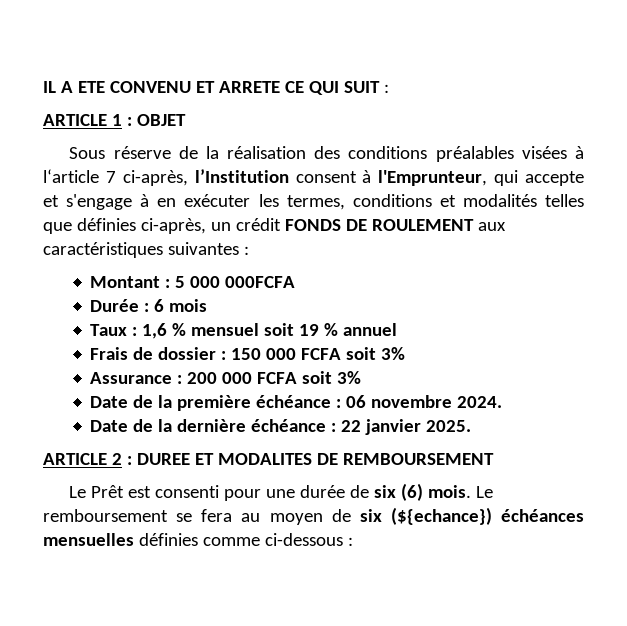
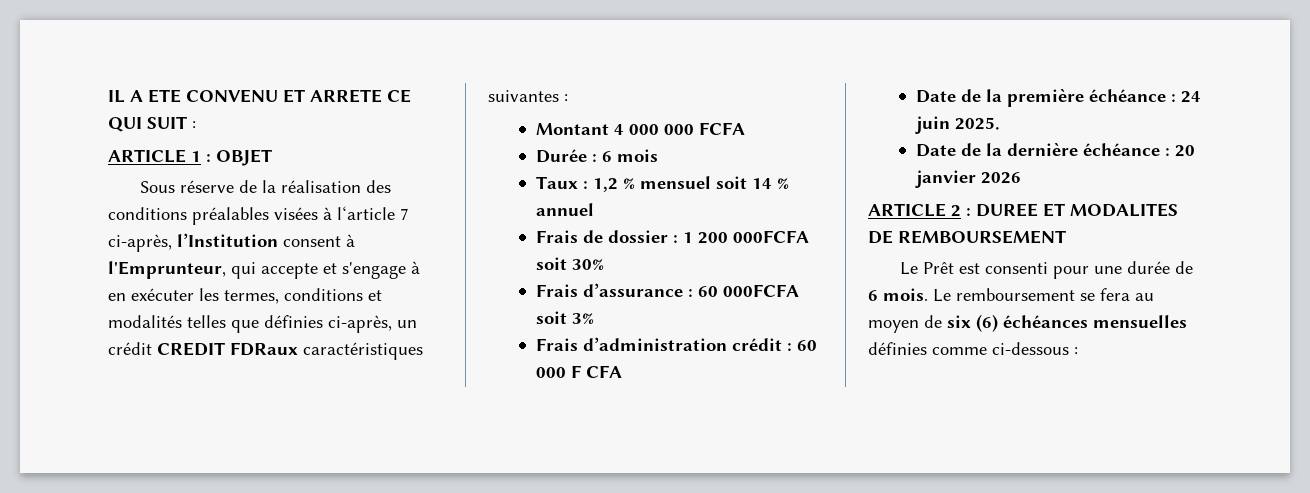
- Sous réserve de la réalisation des conditions préalables visées à l‘article 7 ci-après, l’Institution consent à l'Emprunteur, qui accepte et s'engage à en exécuter les termes, conditions et modalités telles que définies ci-après, un crédit FONDS DE ROULEMENT aux caractéristiques suivantes :
+ Sous réserve de la réalisation des conditions préalables visées à l‘article 7 ci-après, l’Institution consent à l'Emprunteur, qui accepte et s'engage à en exécuter les termes, conditions et modalités telles que définies ci-après, un crédit CREDIT FDRaux caractéristiques suivantes :
- Montant : 5 000 000FCFA
+ Montant 4 000 000 FCFA
- Taux : 1,6 % mensuel soit 19 % annuel
+ Taux : 1,2 % mensuel soit 14 % annuel
- Frais de dossier : 150 000 FCFA soit 3%
- Assurance : 200 000 FCFA soit 3%
+ Frais de dossier : 1 200 000FCFA soit 30%
+ Frais d’assurance : 60 000FCFA soit 3%
+ Frais d’administration crédit : 60 000 F CFA
- Date de la première échéance : 06 novembre 2024.
+ Date de la première échéance : 24 juin 2025.
- Date de la dernière échéance : 22 janvier 2025.
+ Date de la dernière échéance : 20 janvier 2026
- Le Prêt est consenti pour une durée de six (6) mois.
+ Le Prêt est consenti pour une durée de 6 mois.
- Le remboursement se fera au moyen de six (${echance}) échéances mensuelles définies comme ci-dessous :
+ Le remboursement se fera au moyen de six (6) échéances mensuelles définies comme ci-dessous :

